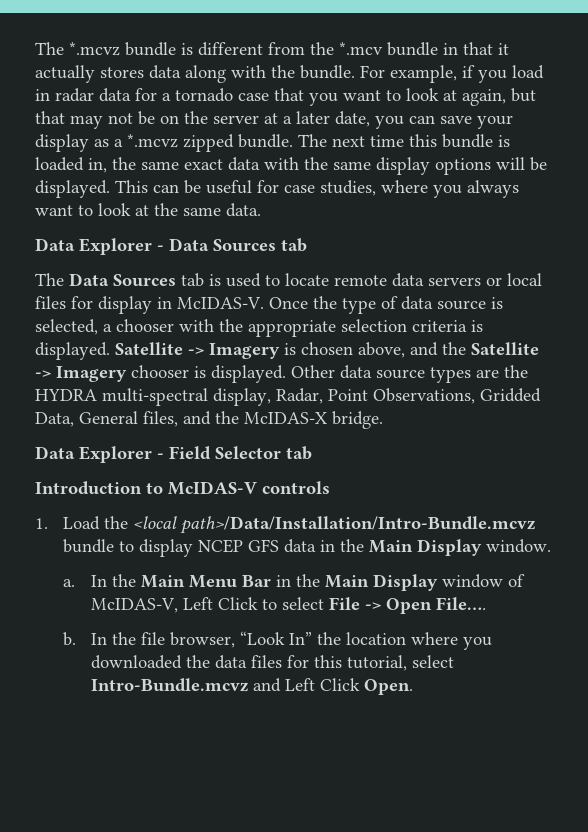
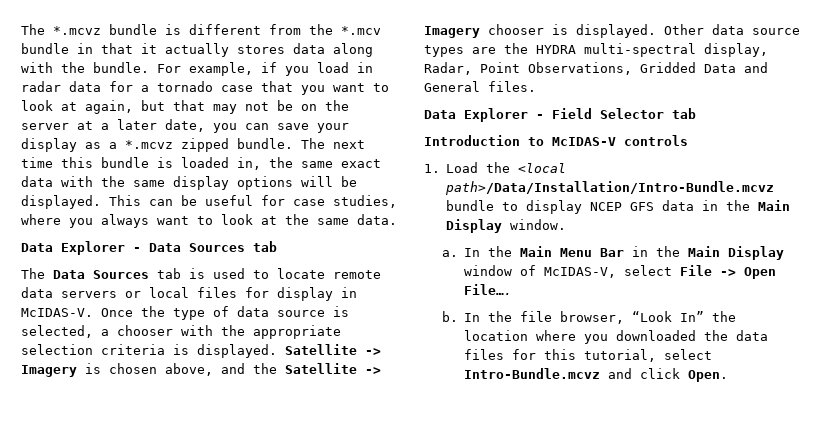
- Other data source types are the HYDRA multi-spectral display, Radar, Point Observations, Gridded Data, General files, and the McIDAS-X bridge.
+ Other data source types are the HYDRA multi-spectral display, Radar, Point Observations, Gridded Data and General files.
- In the Main Menu Bar in the Main Display window of McIDAS-V, Left Click to select File -> Open File….
+ In the Main Menu Bar in the Main Display window of McIDAS-V, select File -> Open File….
- In the file browser, “Look In” the location where you downloaded the data files for this tutorial, select Intro-Bundle.mcvz and Left Click Open.
+ In the file browser, “Look In” the location where you downloaded the data files for this tutorial, select Intro-Bundle.mcvz and click Open.

